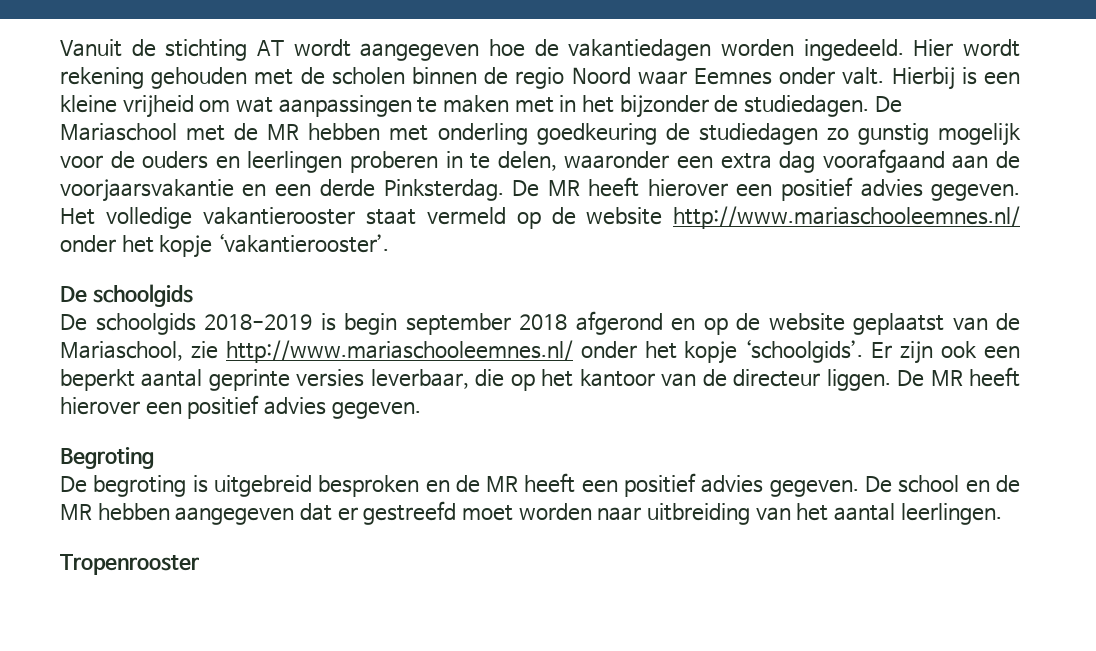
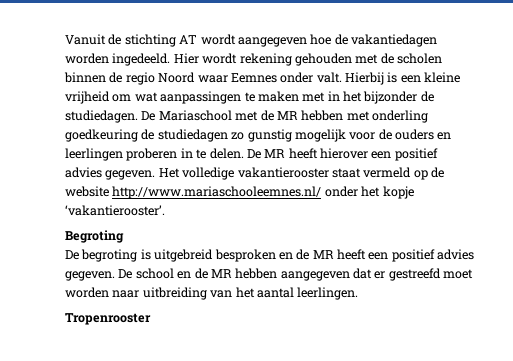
- De Mariaschool met de MR hebben met onderling goedkeuring de studiedagen zo gunstig mogelijk voor de ouders en leerlingen proberen in te delen, waaronder een extra dag voorafgaand aan de voorjaarsvakantie en een derde Pinksterdag.
+ De Mariaschool met de MR hebben met onderling goedkeuring de studiedagen zo gunstig mogelijk voor de ouders en leerlingen proberen in te delen.
  Het volledige vakantierooster staat vermeld op de website http://www.mariaschooleemnes.nl/ onder het kopje ‘vakantierooster’.
- De schoolgids
- De schoolgids 2018-2019 is begin september 2018 afgerond en op de website geplaatst van de Mariaschool, zie http://www.mariaschooleemnes.nl/ onder het kopje ‘schoolgids’. Er zijn ook een beperkt aantal geprinte versies leverbaar, die op het kantoor van de directeur liggen. De MR heeft hierover een positief advies gegeven.

